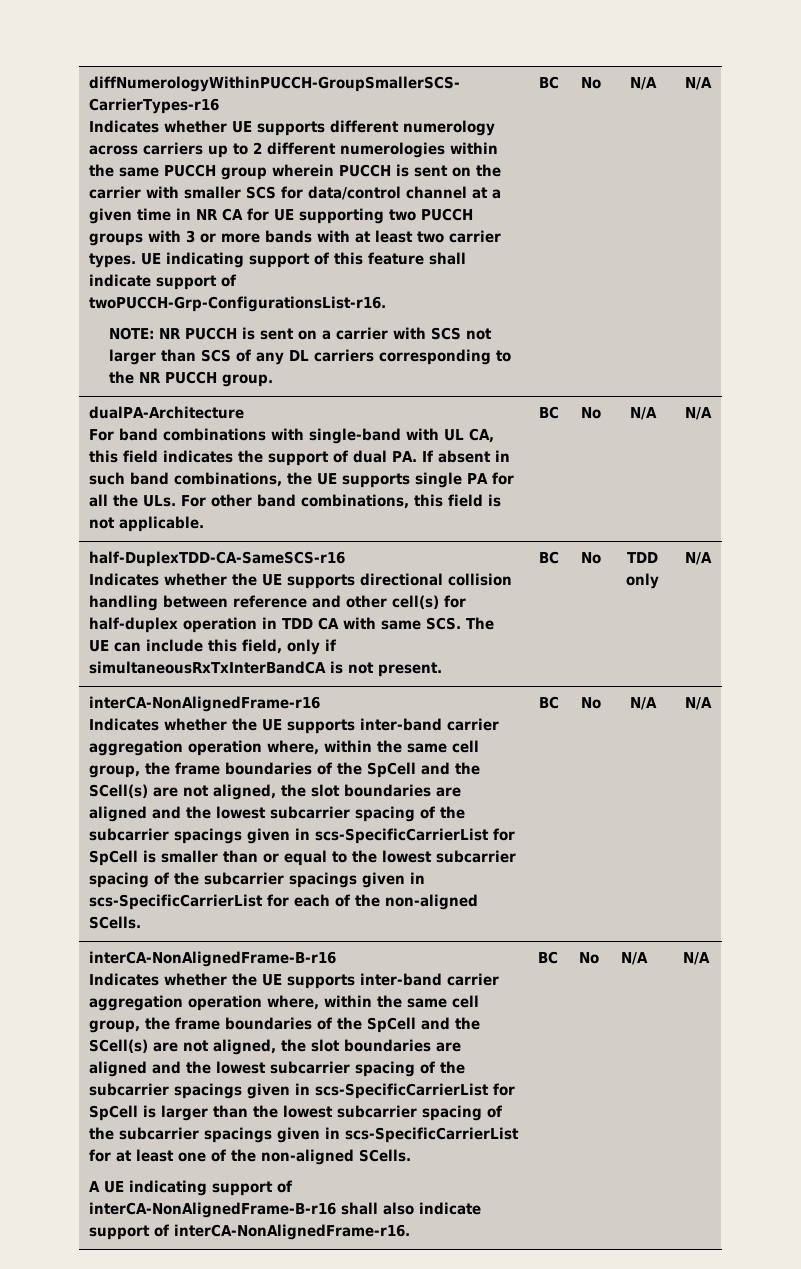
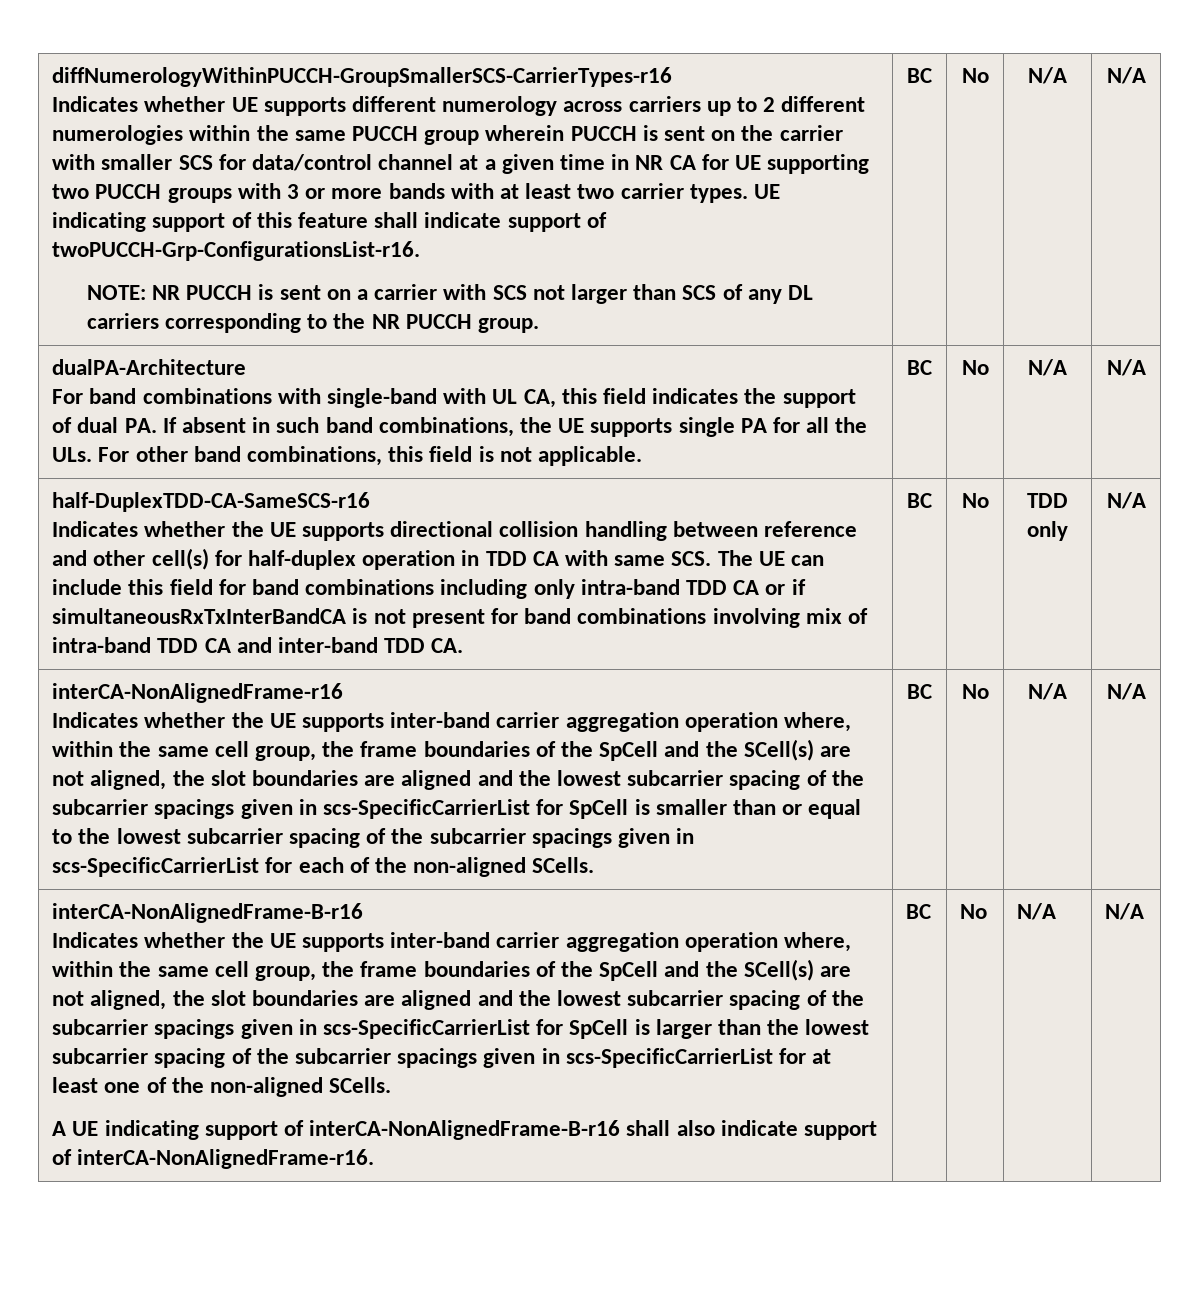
- Indicates whether the UE supports directional collision handling between reference and other cell(s) for half-duplex operation in TDD CA with same SCS. The UE can include this field, only if simultaneousRxTxInterBandCA is not present.
+ Indicates whether the UE supports directional collision handling between reference and other cell(s) for half-duplex operation in TDD CA with same SCS. The UE can include this field for band combinations including only intra-band TDD CA or if simultaneousRxTxInterBandCA is not present for band combinations involving mix of intra-band TDD CA and inter-band TDD CA.

